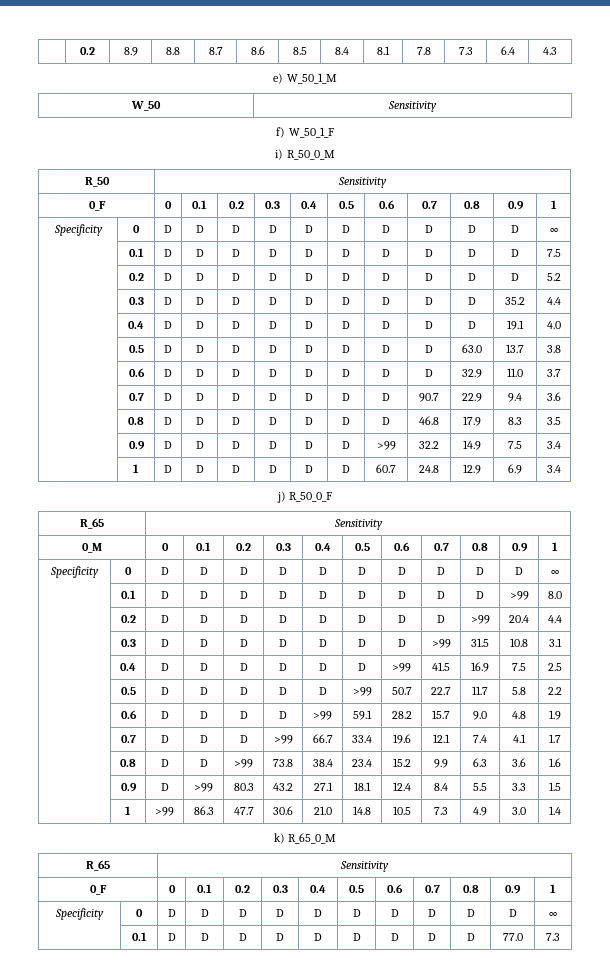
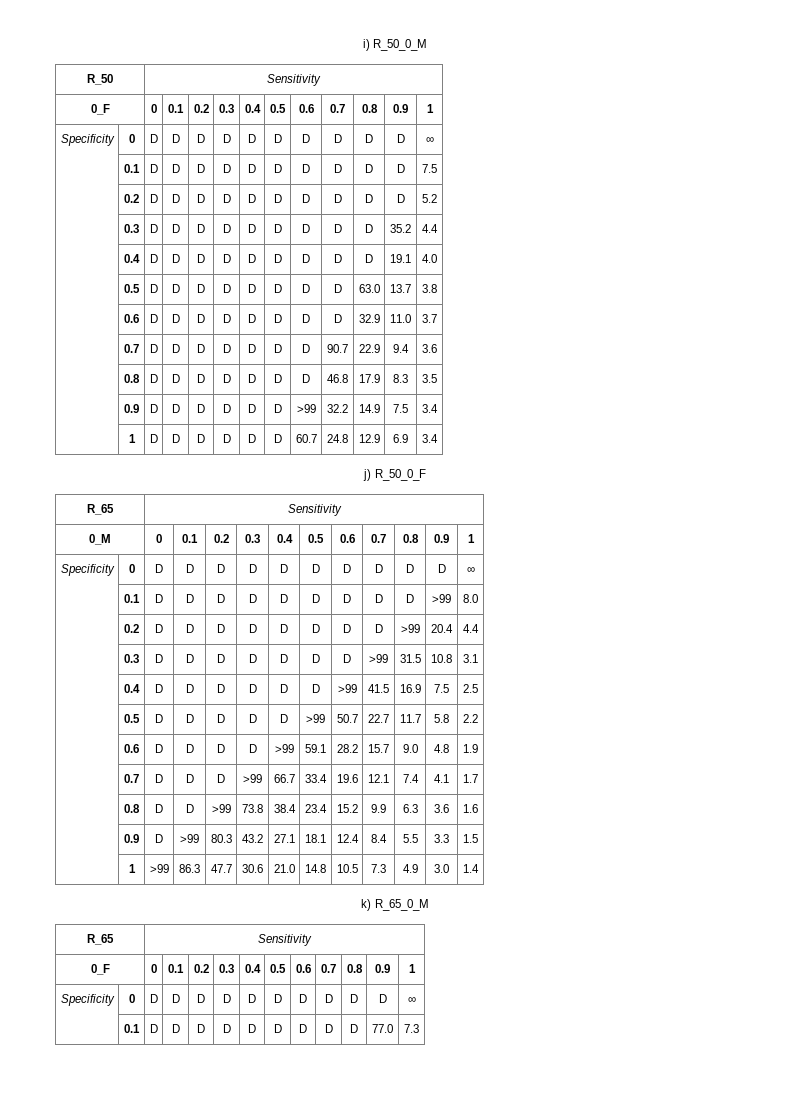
- | 0.2 | 8.9 | 8.8 | 8.7 | 8.6 | 8.5 | 8.4 | 8.1 | 7.8 | 7.3 | 6.4 | 4.3
- e) W_50_1_M
- W_50 | Sensitivity
- f) W_50_1_F

